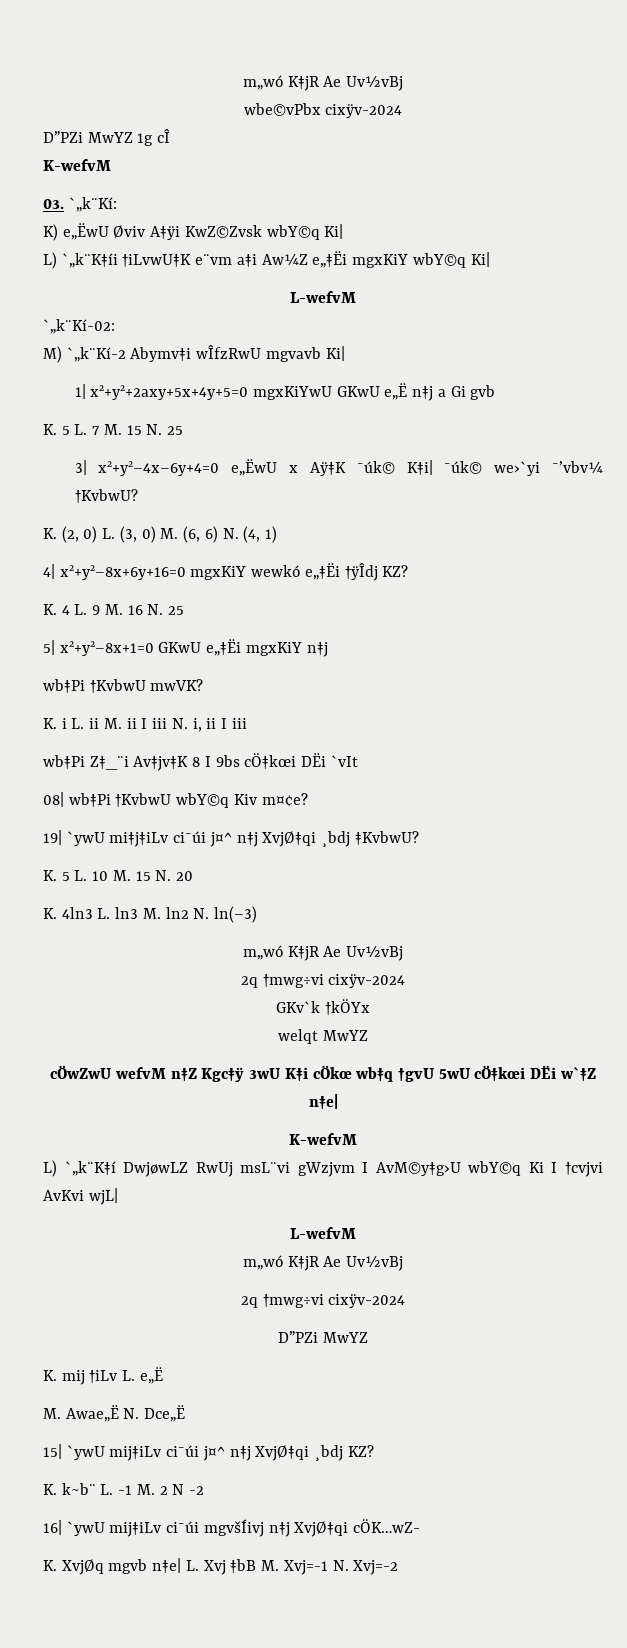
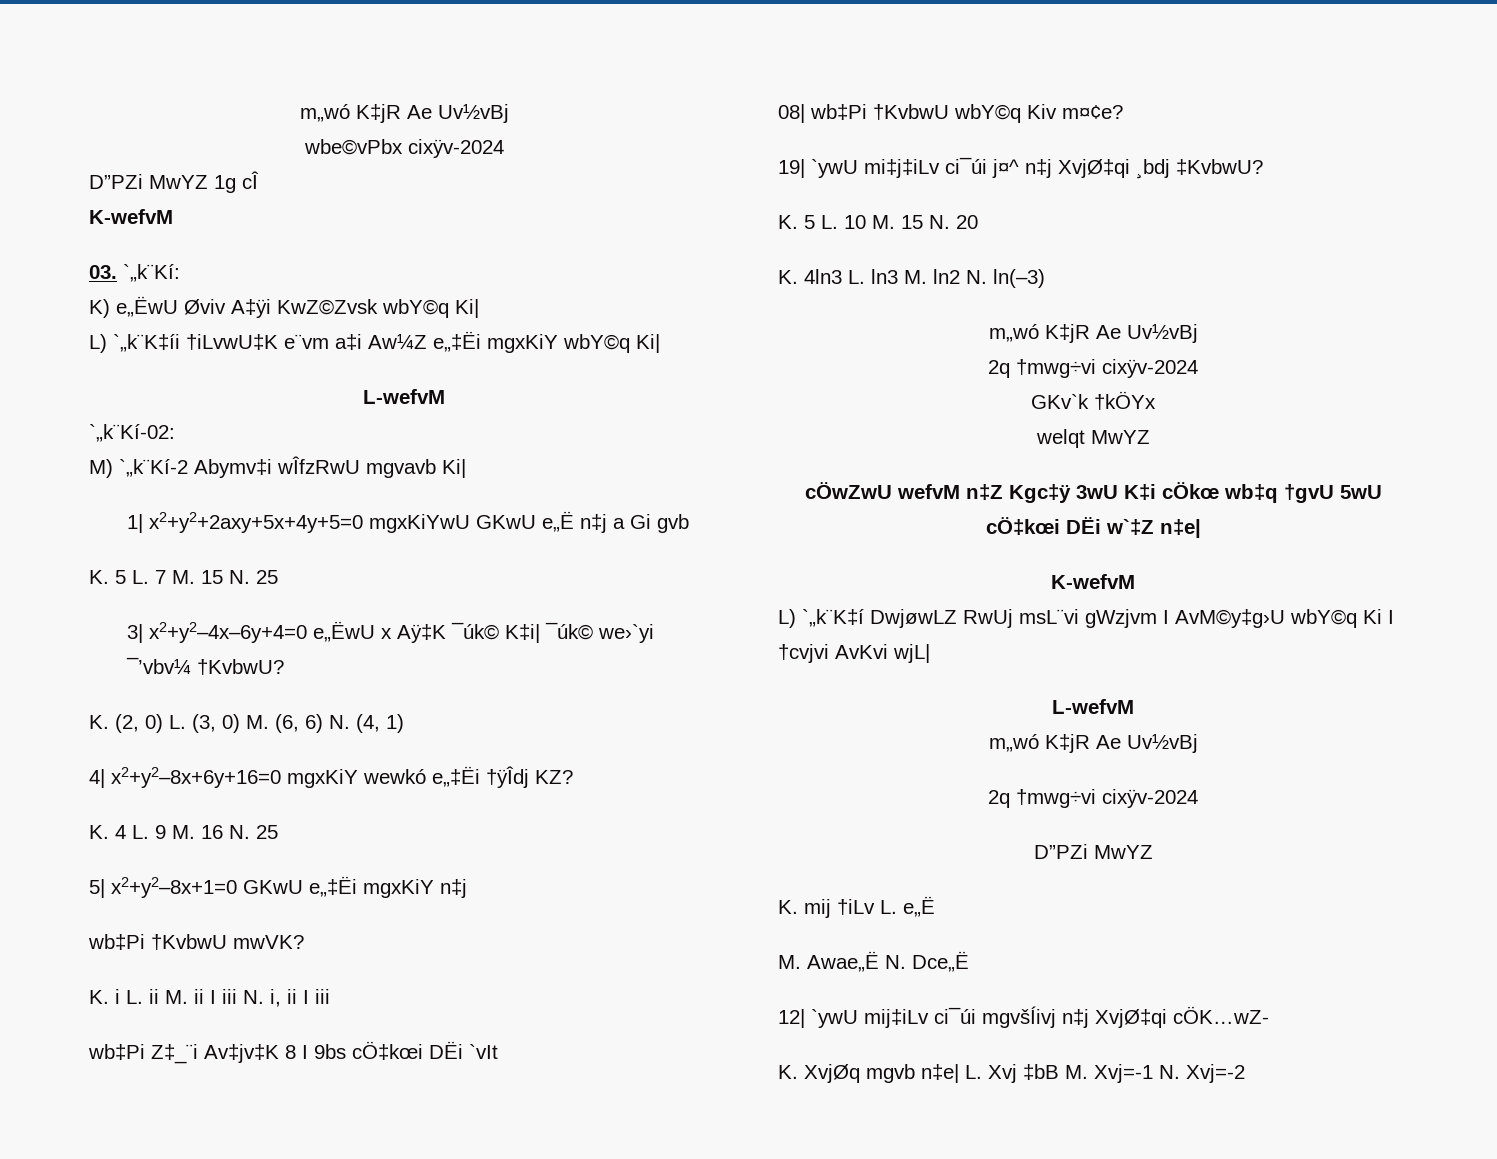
- 15| `ywU mij‡iLv ci¯úi j¤^ n‡j XvjØ‡qi ¸bdj KZ?
- K. k~b¨ L. -1 M. 2 N -2
- 16| `ywU mij‡iLv ci¯úi mgvšÍivj n‡j XvjØ‡qi cÖK…wZ-
+ 12| `ywU mij‡iLv ci¯úi mgvšÍivj n‡j XvjØ‡qi cÖK…wZ-

